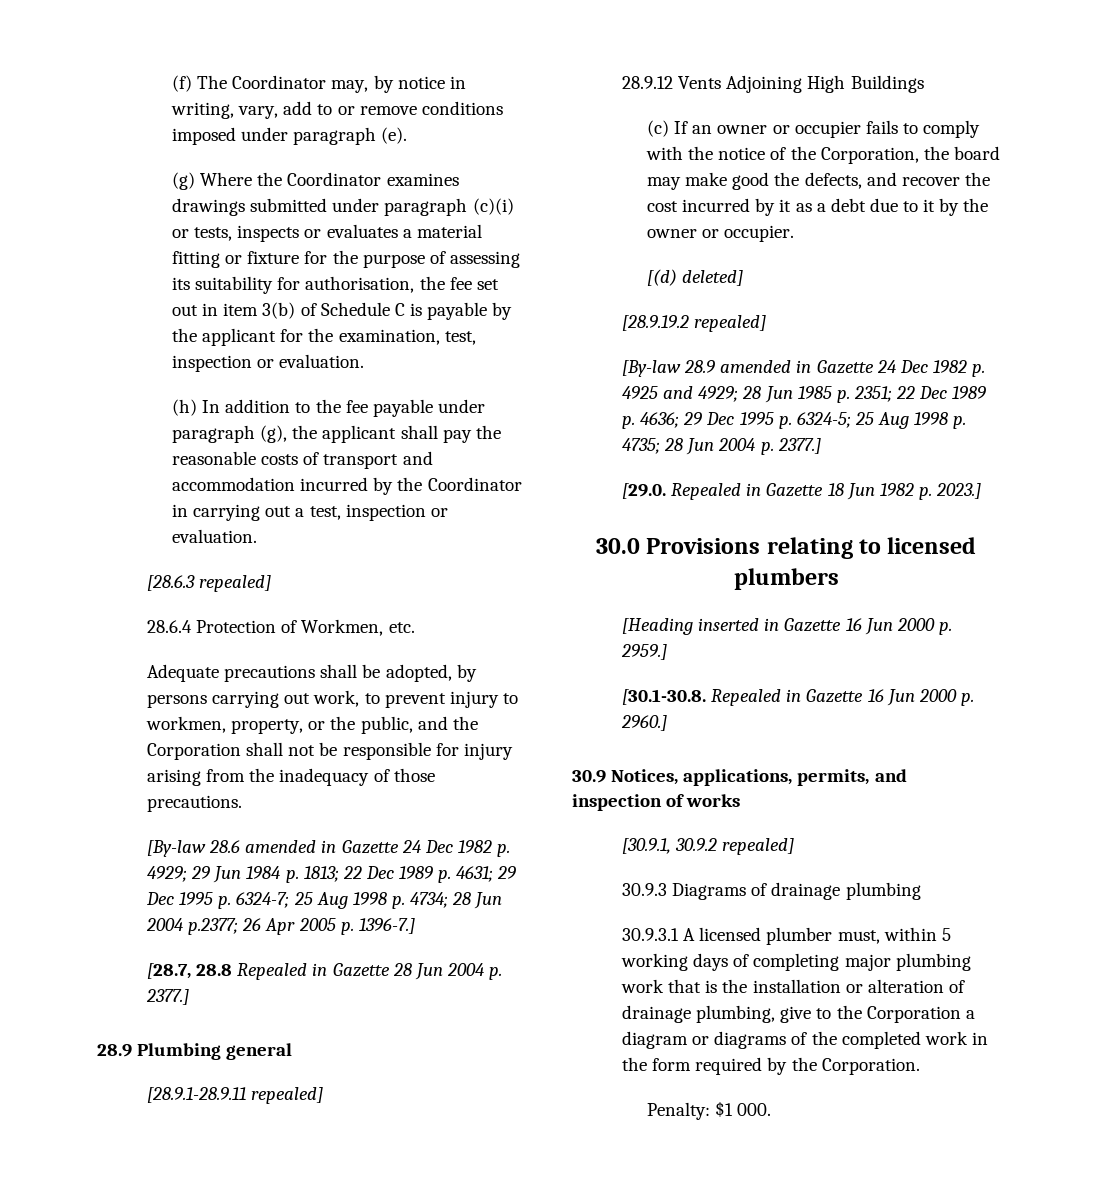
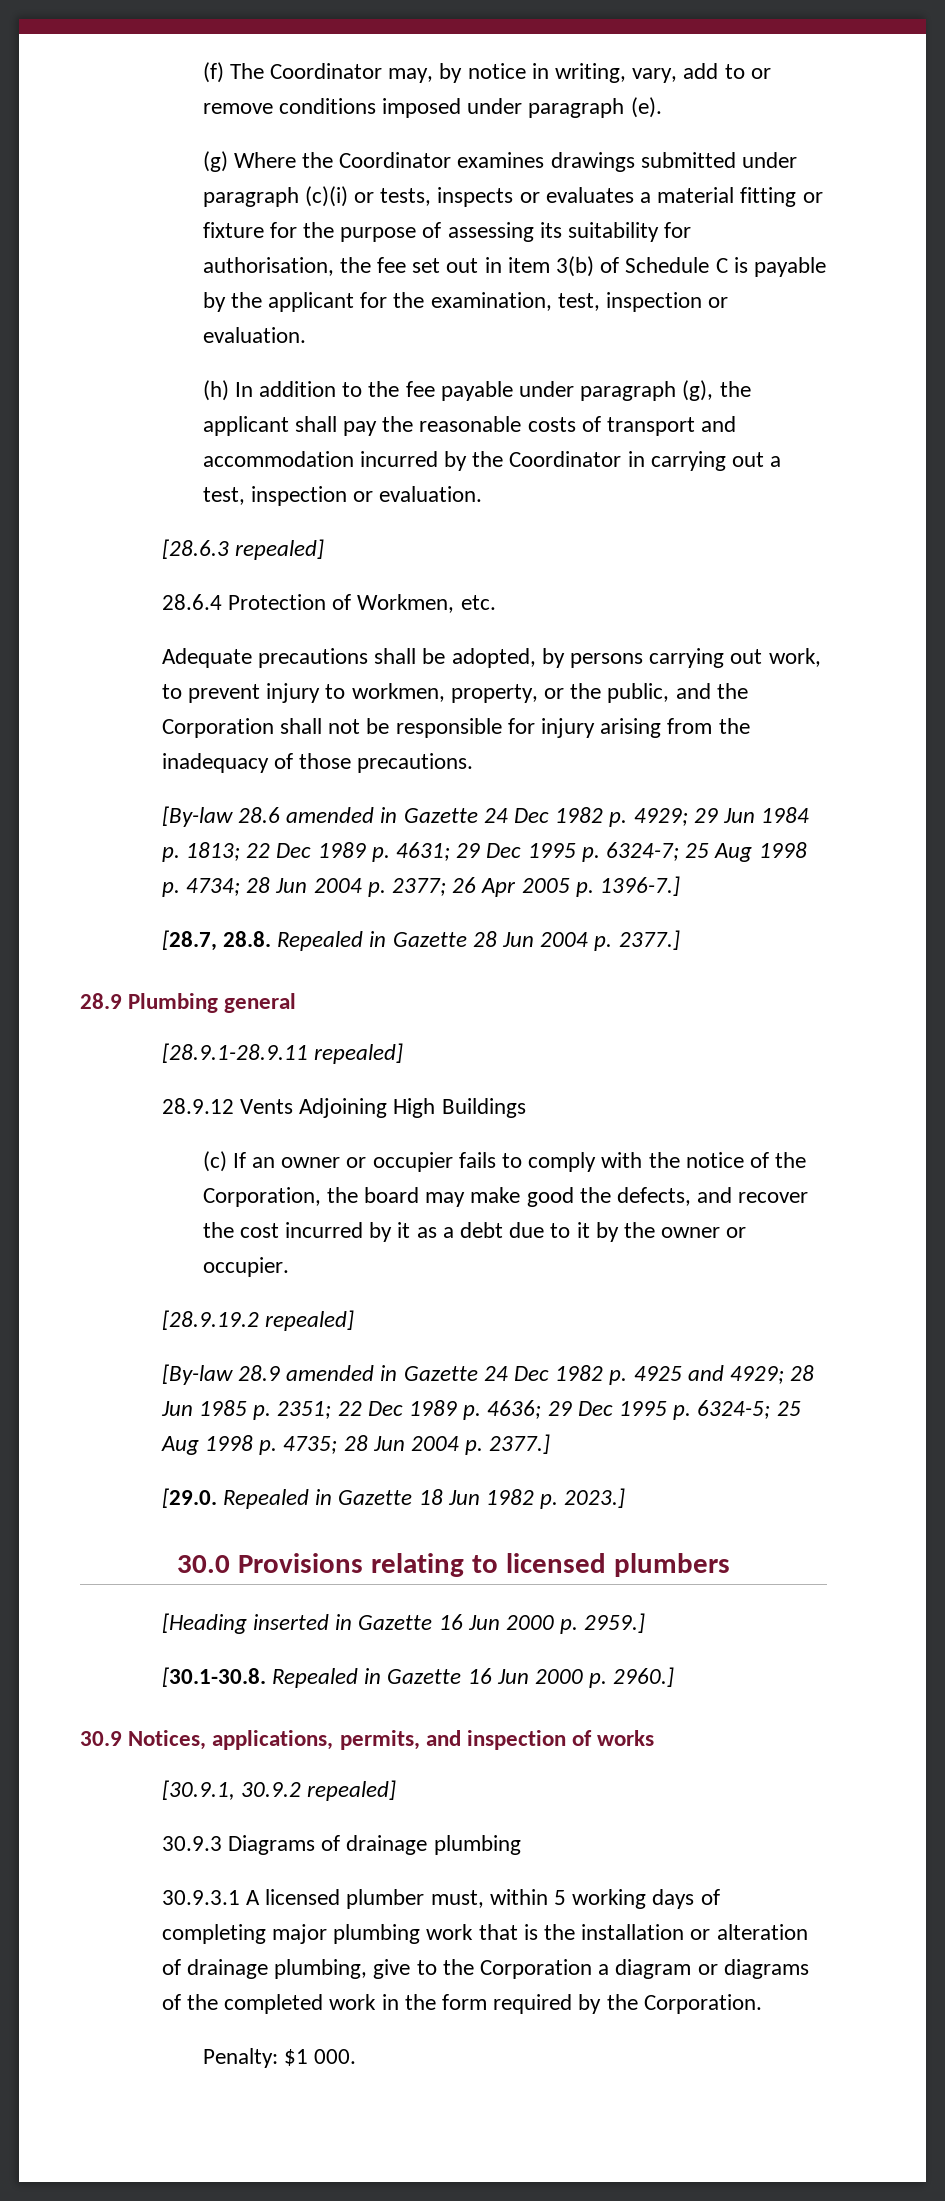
- [By-law 28.6 amended in Gazette 24 Dec 1982 p. 4929; 29 Jun 1984 p. 1813; 22 Dec 1989 p. 4631; 29 Dec 1995 p. 6324-7; 25 Aug 1998 p. 4734; 28 Jun 2004 p.2377; 26 Apr 2005 p. 1396-7.]
+ [By-law 28.6 amended in Gazette 24 Dec 1982 p. 4929; 29 Jun 1984 p. 1813; 22 Dec 1989 p. 4631; 29 Dec 1995 p. 6324-7; 25 Aug 1998 p. 4734; 28 Jun 2004 p. 2377; 26 Apr 2005 p. 1396-7.]
- [28.7, 28.8 Repealed in Gazette 28 Jun 2004 p. 2377.]
+ [28.7, 28.8. Repealed in Gazette 28 Jun 2004 p. 2377.]
- [(d) deleted]

